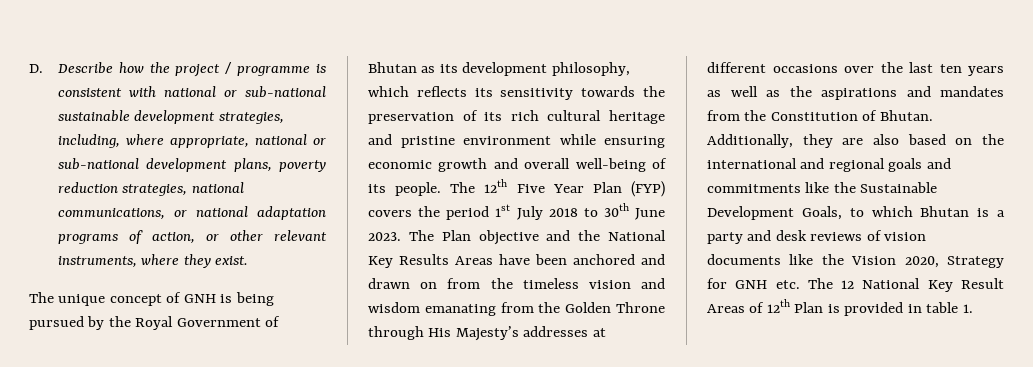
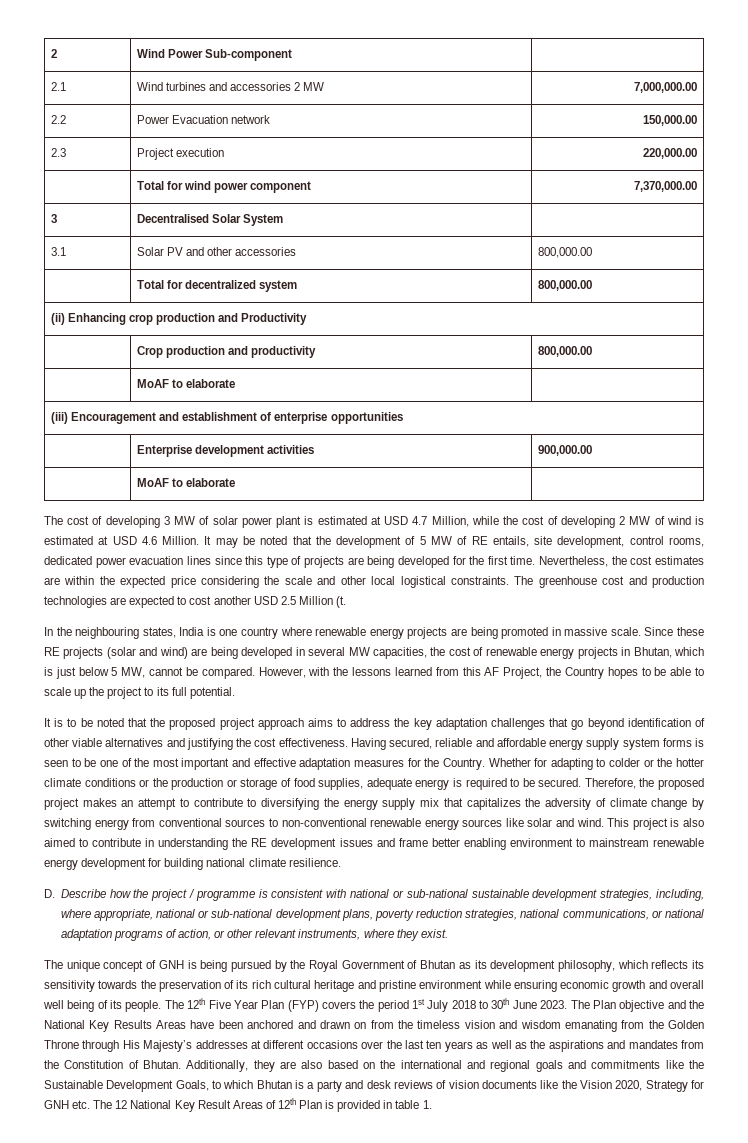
+ 2 | Wind Power Sub-component |
+ 2.1 | Wind turbines and accessories 2 MW | 7,000,000.00
+ 2.2 | Power Evacuation network | 150,000.00
+ 2.3 | Project execution | 220,000.00
+ | Total for wind power component | 7,370,000.00
+ 3 | Decentralised Solar System |
+ 3.1 | Solar PV and other accessories | 800,000.00
+ | Total for decentralized system | 800,000.00
+ (ii) Enhancing crop production and Productivity
+ | Crop production and productivity | 800,000.00
+ | MoAF to elaborate |
+ (iii) Encouragement and establishment of enterprise opportunities
+ | Enterprise development activities | 900,000.00
+ | MoAF to elaborate |
+ The cost of developing 3 MW of solar power plant is estimated at USD 4.7 Million, while the cost of developing 2 MW of wind is estimated at USD 4.6 Million. It may be noted that the development of 5 MW of RE entails, site development, control rooms, dedicated power evacuation lines since this type of projects are being developed for the first time. Nevertheless, the cost estimates are within the expected price considering the scale and other local logistical constraints. The greenhouse cost and production technologies are expected to cost another USD 2.5 Million (t.
+ In the neighbouring states, India is one country where renewable energy projects are being promoted in massive scale. Since these RE projects (solar and wind) are being developed in several MW capacities, the cost of renewable energy projects in Bhutan, which is just below 5 MW, cannot be compared. However, with the lessons learned from this AF Project, the Country hopes to be able to scale up the project to its full potential.
+ It is to be noted that the proposed project approach aims to address the key adaptation challenges that go beyond identification of other viable alternatives and justifying the cost effectiveness. Having secured, reliable and affordable energy supply system forms is seen to be one of the most important and effective adaptation measures for the Country. Whether for adapting to colder or the hotter climate conditions or the production or storage of food supplies, adequate energy is required to be secured. Therefore, the proposed project makes an attempt to contribute to diversifying the energy supply mix that capitalizes the adversity of climate change by switching energy from conventional sources to non-conventional renewable energy sources like solar and wind. This project is also aimed to contribute in understanding the RE development issues and frame better enabling environment to mainstream renewable energy development for building national climate resilience.
- The unique concept of GNH is being pursued by the Royal Government of Bhutan as its development philosophy, which reflects its sensitivity towards the preservation of its rich cultural heritage and pristine environment while ensuring economic growth and overall well-being of its people.
+ The unique concept of GNH is being pursued by the Royal Government of Bhutan as its development philosophy, which reflects its sensitivity towards the preservation of its rich cultural heritage and pristine environment while ensuring economic growth and overall well being of its people.

